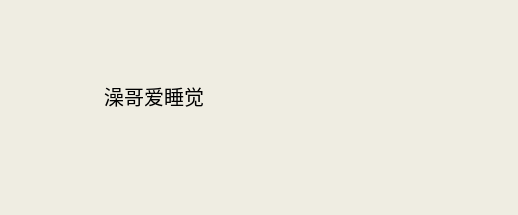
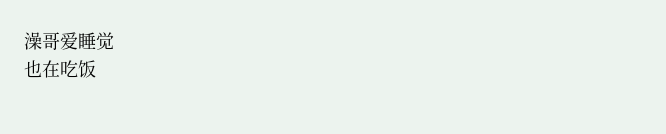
+ 也在吃饭

